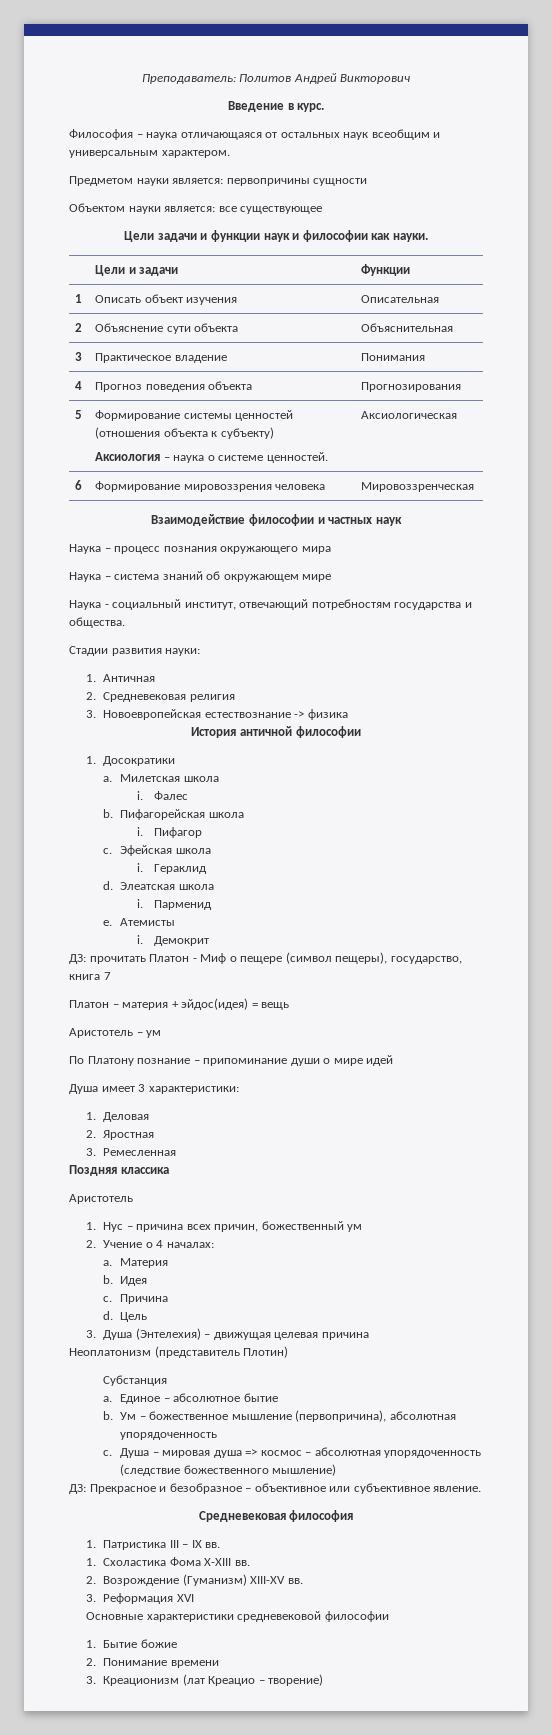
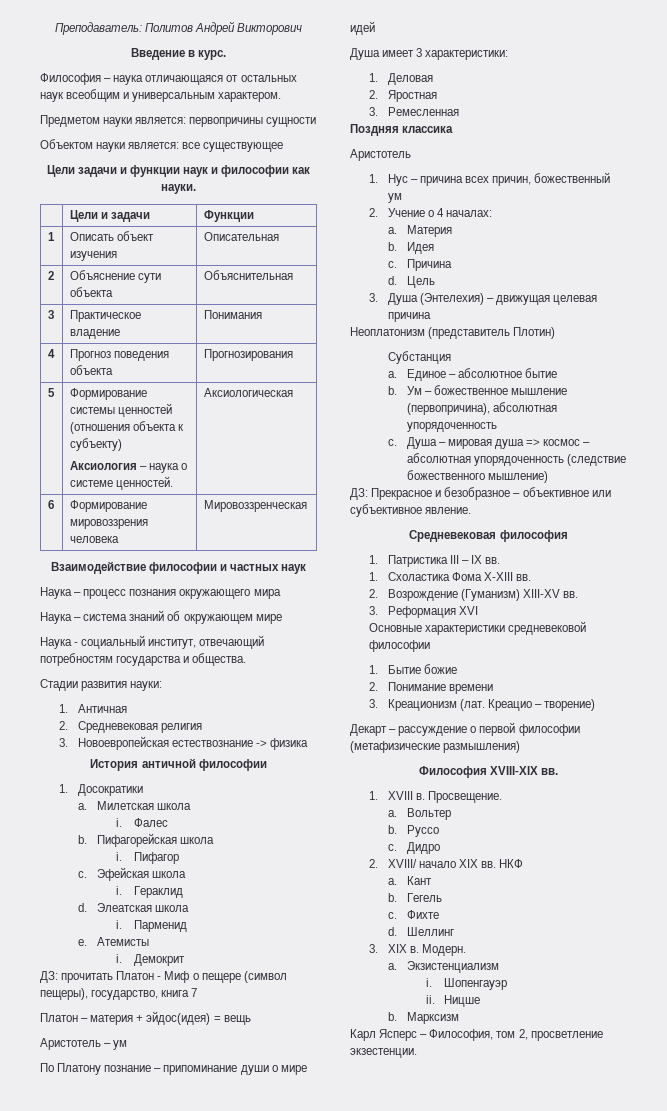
- 3. Креационизм (лат Креацио – творение)
+ 3. Креационизм (лат. Креацио – творение)
+ Декарт – рассуждение о первой философии (метафизические размышления)
+ Философия XVIII-XIX вв.
+ 1. XVIII в. Просвещение.
+ a. Вольтер
+ b. Руссо
+ c. Дидро
+ 2. XVIII/ начало XIX вв. НКФ
+ a. Кант
+ b. Гегель
+ c. Фихте
+ d. Шеллинг
+ 3. XIX в. Модерн.
+ a. Экзистенциализм
+ i. Шопенгауэр
+ ii. Ницше
+ b. Марксизм
+ Карл Ясперс – Философия, том 2, просветление экзестенции.

